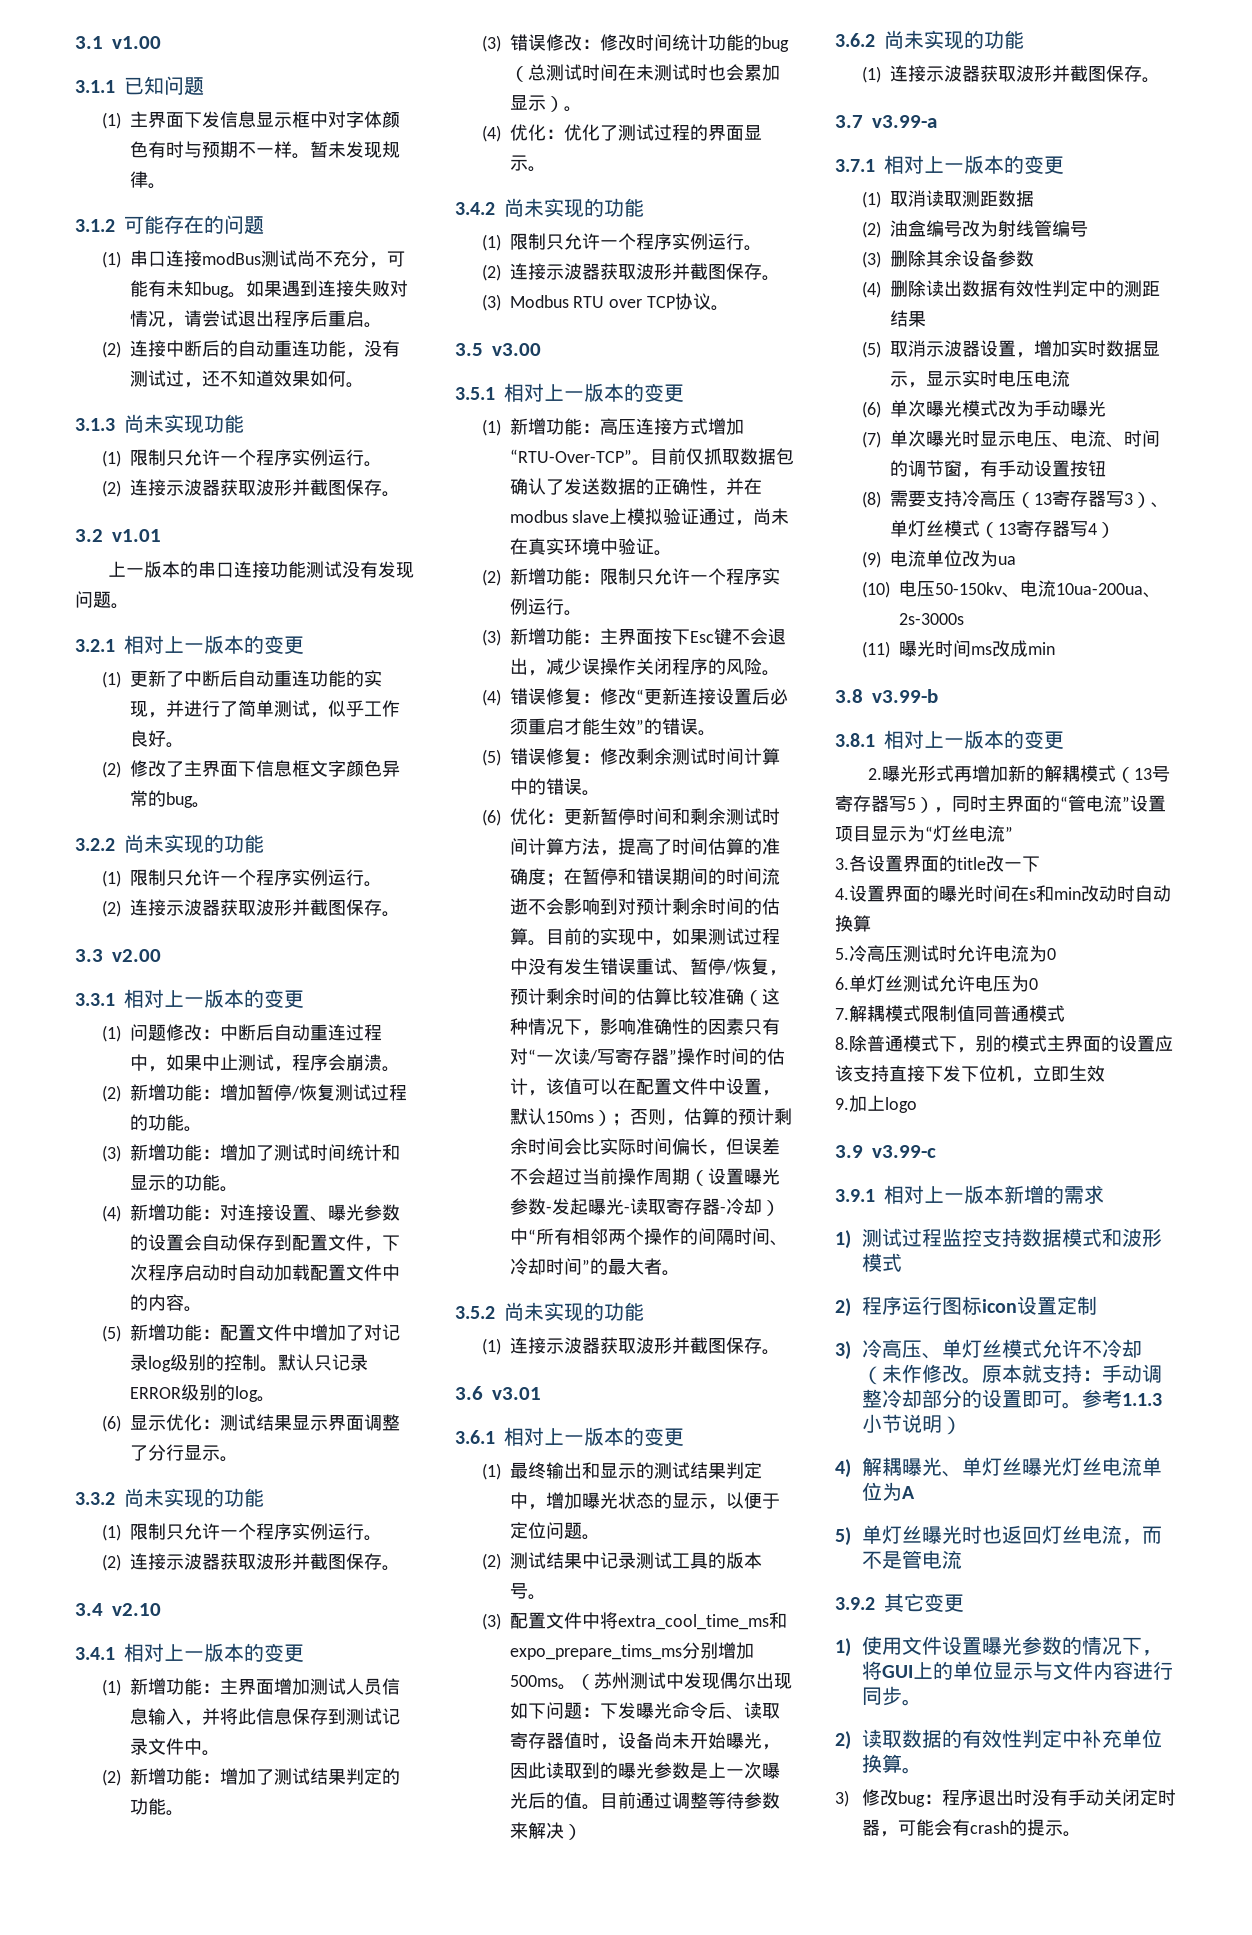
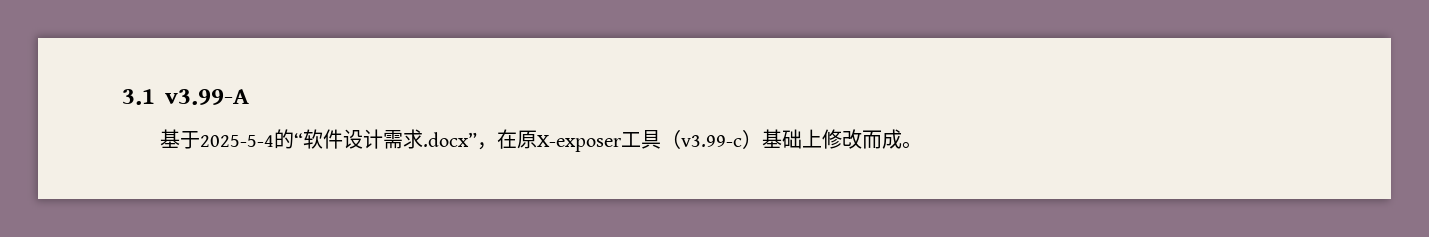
- 3.1 v1.00
- 3.1.1已知问题
- (1)主界面下发信息显示框中对字体颜色有时与预期不一样。暂未发现规律。
- 3.1.2可能存在的问题
- (1)串口连接modBus测试尚不充分，可能有未知bug。如果遇到连接失败对情况，请尝试退出程序后重启。
- (2)连接中断后的自动重连功能，没有测试过，还不知道效果如何。
- 3.1.3尚未实现功能
- (1)限制只允许一个程序实例运行。
- (2)连接示波器获取波形并截图保存。
- 3.2 v1.01
- 上一版本的串口连接功能测试没有发现问题。
- 3.2.1相对上一版本的变更
- (1)更新了中断后自动重连功能的实现，并进行了简单测试，似乎工作良好。
- (2)修改了主界面下信息框文字颜色异常的bug。
- 3.2.2尚未实现的功能
- (1)限制只允许一个程序实例运行。
- (2)连接示波器获取波形并截图保存。
- 3.3 v2.00
- 3.3.1相对上一版本的变更
- (1)问题修改：中断后自动重连过程中，如果中止测试，程序会崩溃。
- (2)新增功能：增加暂停/恢复测试过程的功能。
- (3)新增功能：增加了测试时间统计和显示的功能。
- (4)新增功能：对连接设置、曝光参数的设置会自动保存到配置文件，下次程序启动时自动加载配置文件中的内容。
- (5)新增功能：配置文件中增加了对记录log级别的控制。默认只记录ERROR级别的log。
- (6)显示优化：测试结果显示界面调整了分行显示。
- 3.3.2尚未实现的功能
- (1)限制只允许一个程序实例运行。
- (2)连接示波器获取波形并截图保存。
- 3.4 v2.10
- 3.4.1相对上一版本的变更
- (1)新增功能：主界面增加测试人员信息输入，并将此信息保存到测试记录文件中。
- (2)新增功能：增加了测试结果判定的功能。
- (3)错误修改：修改时间统计功能的bug（总测试时间在未测试时也会累加显示）。
- (4)优化：优化了测试过程的界面显示。
- 3.4.2尚未实现的功能
- (1)限制只允许一个程序实例运行。
- (2)连接示波器获取波形并截图保存。
- (3) Modbus RTU over TCP协议。
- 3.5 v3.00
- 3.5.1相对上一版本的变更
- (1)新增功能：高压连接方式增加“RTU-Over-TCP”。目前仅抓取数据包确认了发送数据的正确性，并在modbus slave上模拟验证通过，尚未在真实环境中验证。
- (2)新增功能：限制只允许一个程序实例运行。
- (3)新增功能：主界面按下Esc键不会退出，减少误操作关闭程序的风险。
- (4)错误修复：修改“更新连接设置后必须重启才能生效”的错误。
- (5)错误修复：修改剩余测试时间计算中的错误。
- (6)优化：更新暂停时间和剩余测试时间计算方法，提高了时间估算的准确度；在暂停和错误期间的时间流逝不会影响到对预计剩余时间的估算。目前的实现中，如果测试过程中没有发生错误重试、暂停/恢复，预计剩余时间的估算比较准确（这种情况下，影响准确性的因素只有对“一次读/写寄存器”操作时间的估计，该值可以在配置文件中设置，默认150ms）；否则，估算的预计剩余时间会比实际时间偏长，但误差不会超过当前操作周期（设置曝光参数-发起曝光-读取寄存器-冷却）中“所有相邻两个操作的间隔时间、冷却时间”的最大者。
- 3.5.2尚未实现的功能
- (1)连接示波器获取波形并截图保存。
- 3.6 v3.01
- 3.6.1相对上一版本的变更
- (1)最终输出和显示的测试结果判定中，增加曝光状态的显示，以便于定位问题。
- (2)测试结果中记录测试工具的版本号。
- (3)配置文件中将extra_cool_time_ms和expo_prepare_tims_ms分别增加500ms。（苏州测试中发现偶尔出现如下问题：下发曝光命令后、读取寄存器值时，设备尚未开始曝光，因此读取到的曝光参数是上一次曝光后的值。目前通过调整等待参数来解决）
- 3.6.2尚未实现的功能
- (1)连接示波器获取波形并截图保存。
- 3.7 v3.99-a
- 3.7.1相对上一版本的变更
- (1)取消读取测距数据
- (2)油盒编号改为射线管编号
- (3)删除其余设备参数
- (4)删除读出数据有效性判定中的测距结果
- (5)取消示波器设置，增加实时数据显示，显示实时电压电流
- (6)单次曝光模式改为手动曝光
- (7)单次曝光时显示电压、电流、时间的调节窗，有手动设置按钮
- (8)需要支持冷高压（13寄存器写3）、单灯丝模式（13寄存器写4）
- (9)电流单位改为ua
- (10)电压50-150kv、电流10ua-200ua、2s-3000s
- (11)曝光时间ms改成min
- 3.8 v3.99-b
- 3.8.1相对上一版本的变更
- 2.曝光形式再增加新的解耦模式（13号寄存器写5），同时主界面的“管电流”设置项目显示为“灯丝电流”
- 3.各设置界面的title改一下
- 4.设置界面的曝光时间在s和min改动时自动换算
- 5.冷高压测试时允许电流为0
- 6.单灯丝测试允许电压为0
- 7.解耦模式限制值同普通模式
- 8.除普通模式下，别的模式主界面的设置应该支持直接下发下位机，立即生效
- 9.加上logo
- 3.9 v3.99-c
- 3.9.1相对上一版本新增的需求
- 1)测试过程监控支持数据模式和波形模式
- 2)程序运行图标icon设置定制
- 3)冷高压、单灯丝模式允许不冷却（未作修改。原本就支持：手动调整冷却部分的设置即可。参考1.1.3小节说明）
- 4)解耦曝光、单灯丝曝光灯丝电流单位为A
- 5)单灯丝曝光时也返回灯丝电流，而不是管电流
- 3.9.2其它变更
- 1)使用文件设置曝光参数的情况下，将GUI上的单位显示与文件内容进行同步。
- 2)读取数据的有效性判定中补充单位换算。
- 3)修改bug：程序退出时没有手动关闭定时器，可能会有crash的提示。
+ 3.1 v3.99-A
+ 基于2025-5-4的“软件设计需求.docx”，在原X-exposer工具（v3.99-c）基础上修改而成。

